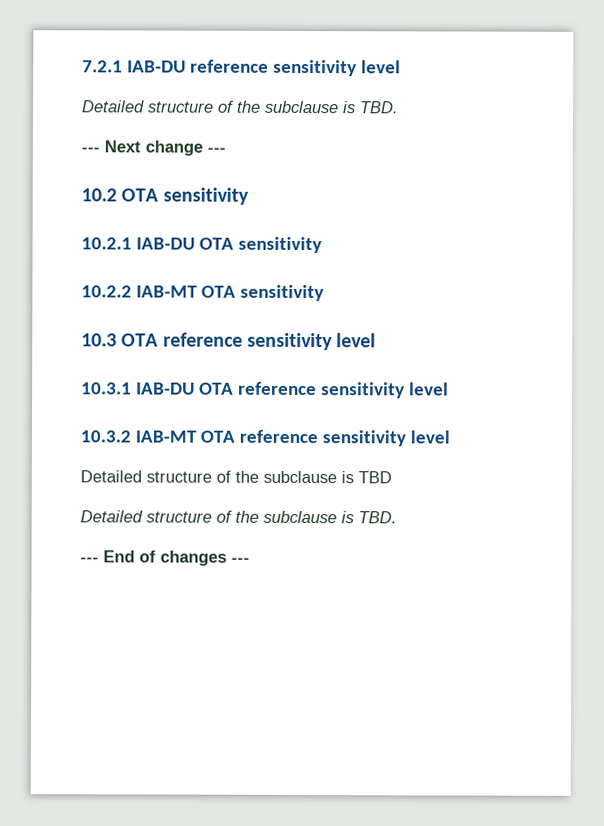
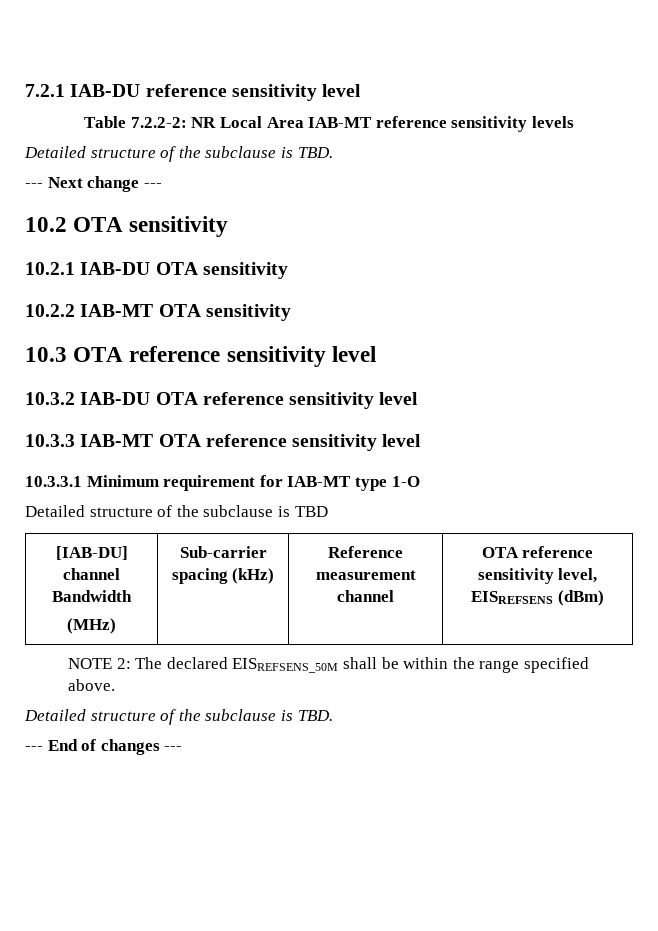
+ Table 7.2.2-2: NR Local Area IAB-MT reference sensitivity levels
- 10.3.1 IAB-DU OTA reference sensitivity level
+ 10.3.2 IAB-DU OTA reference sensitivity level
- 10.3.2 IAB-MT OTA reference sensitivity level
+ 10.3.3 IAB-MT OTA reference sensitivity level
+ 10.3.3.1 Minimum requirement for IAB-MT type 1-O
+ [IAB-DU] channel Bandwidth
+ (MHz) | Sub-carrier spacing (kHz) | Reference measurement channel | OTA reference sensitivity level, EISREFSENS (dBm)
+ NOTE 2: The declared EISREFSENS_50M shall be within the range specified above.

